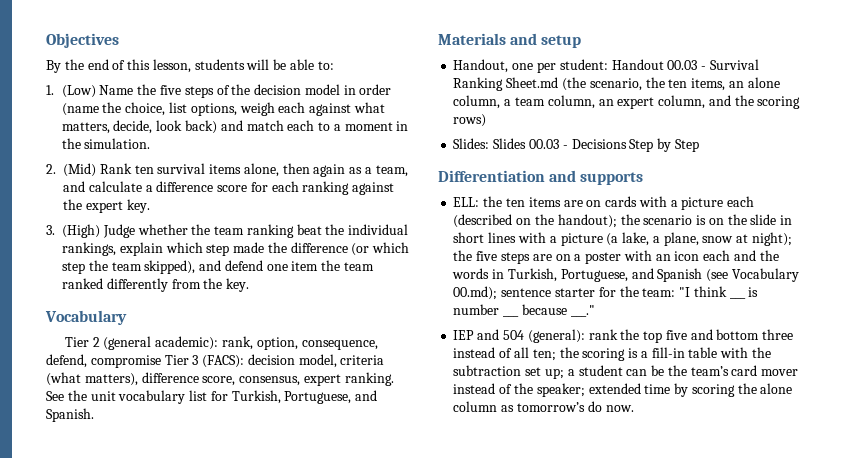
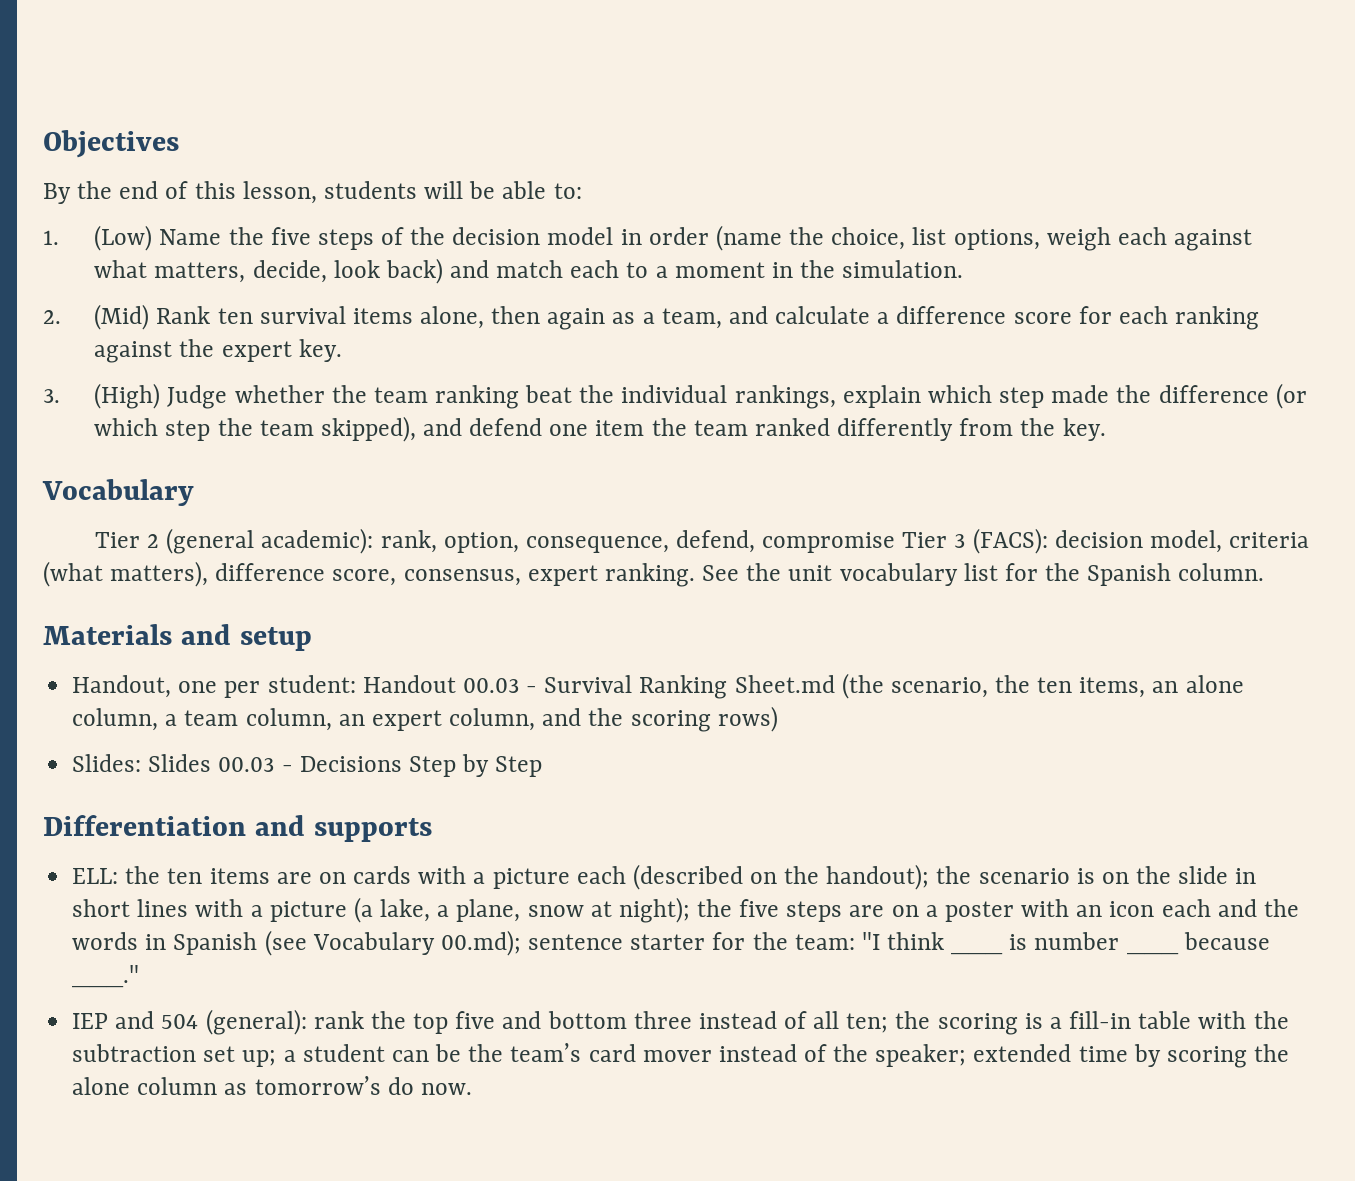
- See the unit vocabulary list for Turkish, Portuguese, and Spanish.
+ See the unit vocabulary list for the Spanish column.
- the five steps are on a poster with an icon each and the words in Turkish, Portuguese, and Spanish (see Vocabulary 00.md);
+ the five steps are on a poster with an icon each and the words in Spanish (see Vocabulary 00.md);

